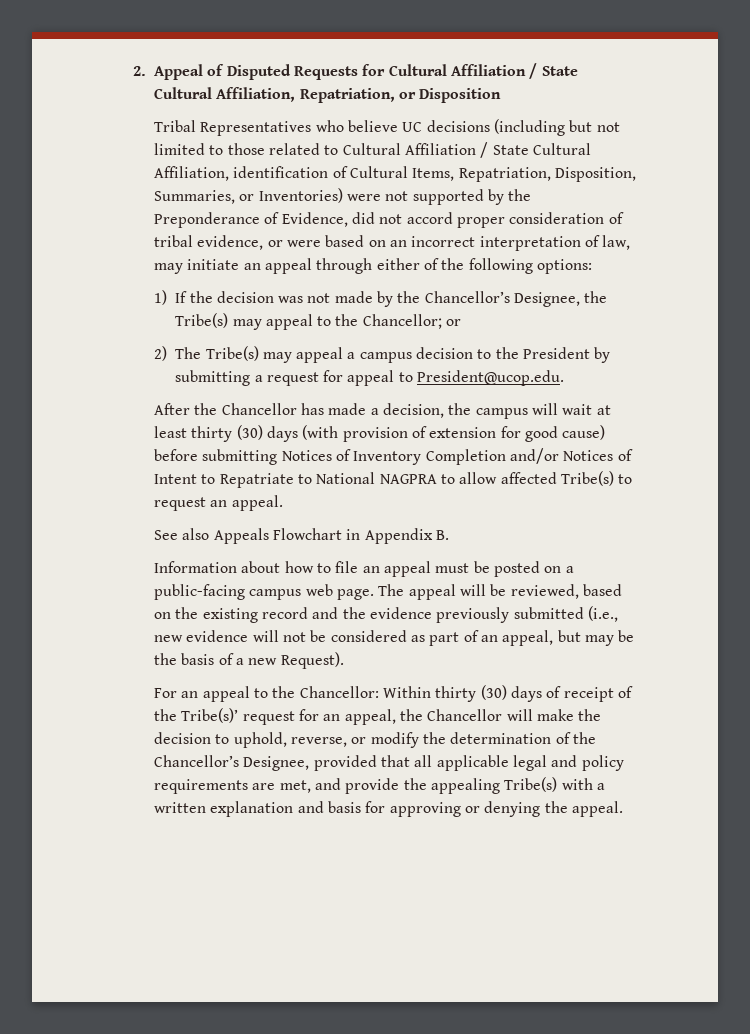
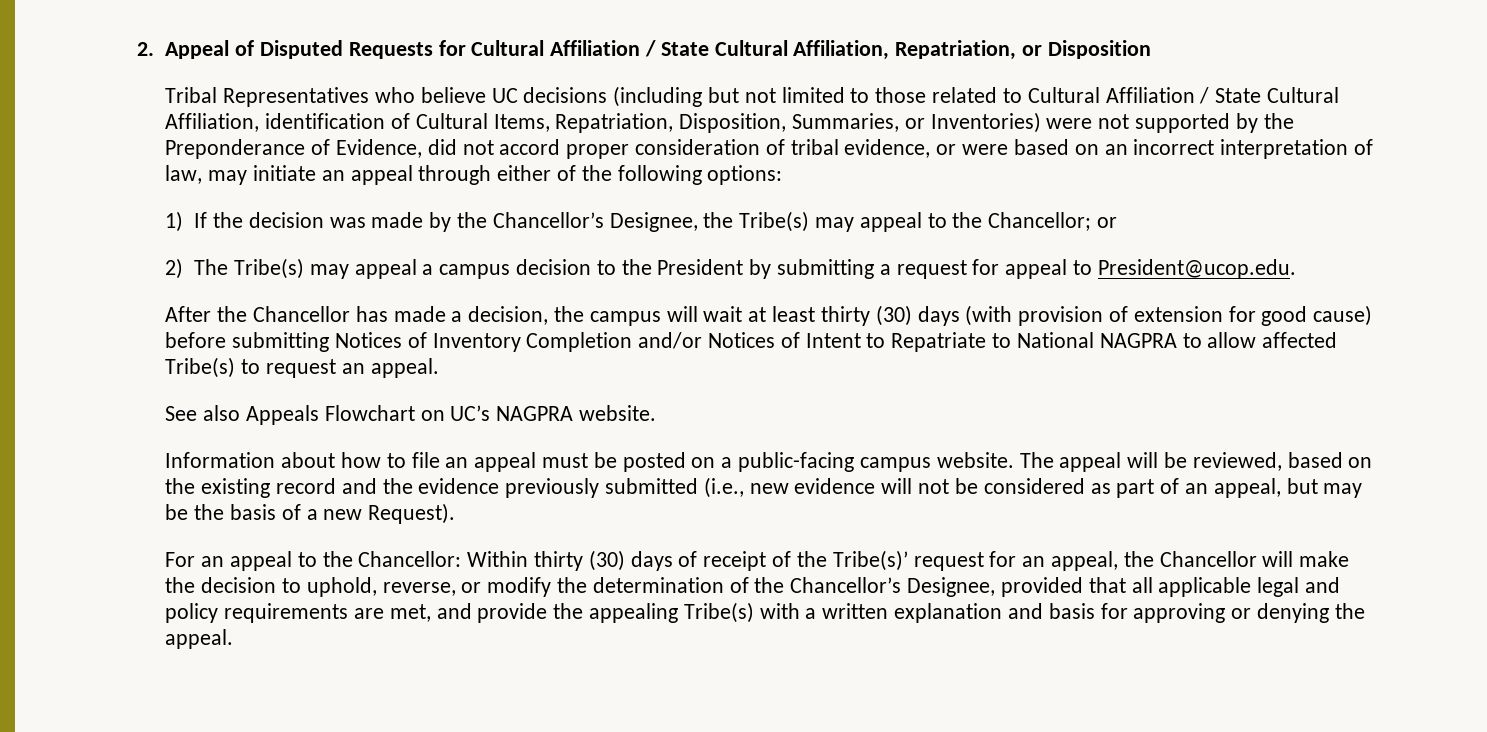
- 1) If the decision was not made by the Chancellor’s Designee, the Tribe(s) may appeal to the Chancellor; or
+ 1) If the decision was made by the Chancellor’s Designee, the Tribe(s) may appeal to the Chancellor; or
- See also Appeals Flowchart in Appendix B.
+ See also Appeals Flowchart on UC’s NAGPRA website.
- Information about how to file an appeal must be posted on a public-facing campus web page.
+ Information about how to file an appeal must be posted on a public-facing campus website.

